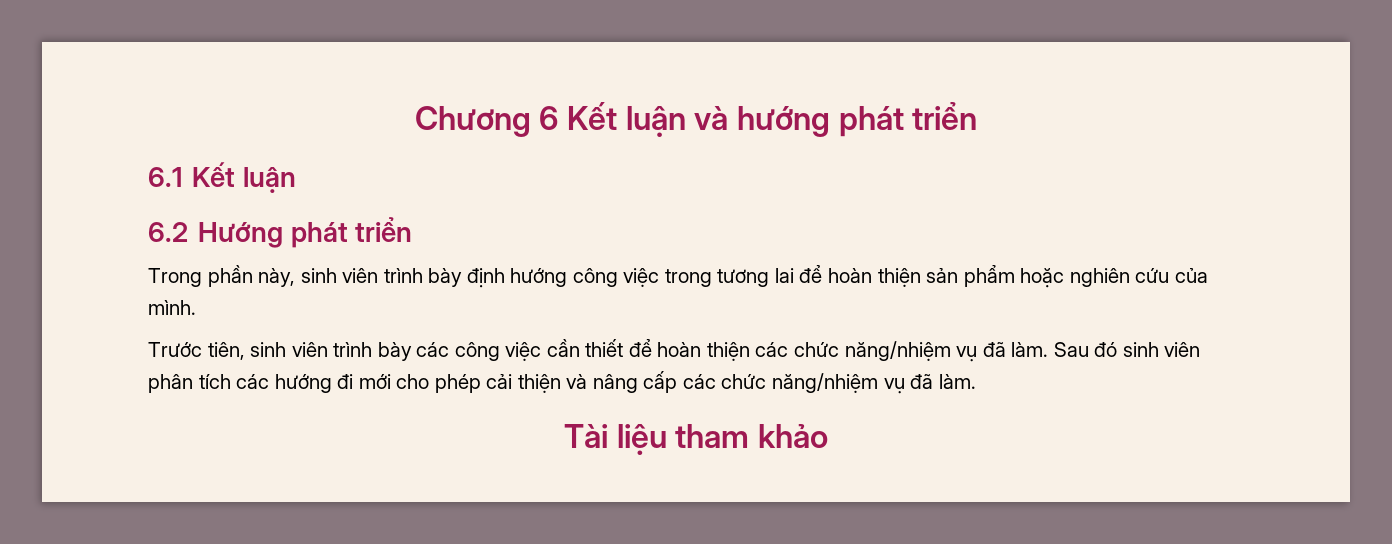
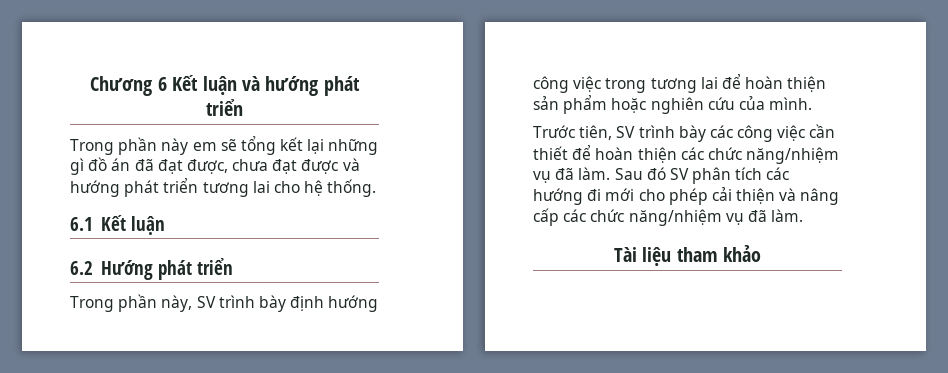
+ Trong phần này em sẽ tổng kết lại những gì đồ án đã đạt được, chưa đạt được và hướng phát triển tương lai cho hệ thống.
- Trong phần này, sinh viên trình bày định hướng công việc trong tương lai để hoàn thiện sản phẩm hoặc nghiên cứu của mình.
+ Trong phần này, SV trình bày định hướng công việc trong tương lai để hoàn thiện sản phẩm hoặc nghiên cứu của mình.
- Trước tiên, sinh viên trình bày các công việc cần thiết để hoàn thiện các chức năng/nhiệm vụ đã làm.
+ Trước tiên, SV trình bày các công việc cần thiết để hoàn thiện các chức năng/nhiệm vụ đã làm.
- Sau đó sinh viên phân tích các hướng đi mới cho phép cải thiện và nâng cấp các chức năng/nhiệm vụ đã làm.
+ Sau đó SV phân tích các hướng đi mới cho phép cải thiện và nâng cấp các chức năng/nhiệm vụ đã làm.

